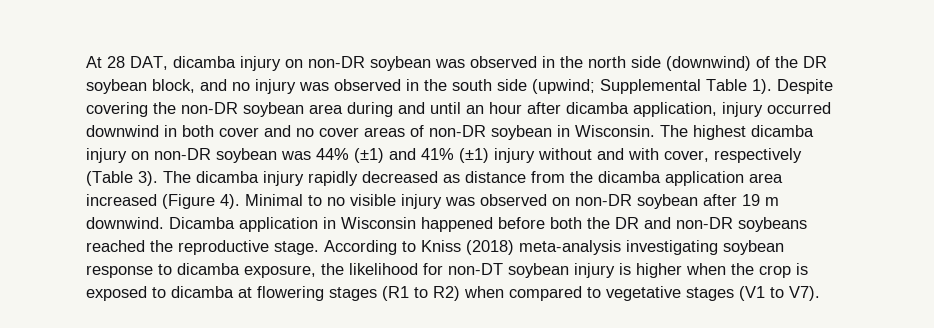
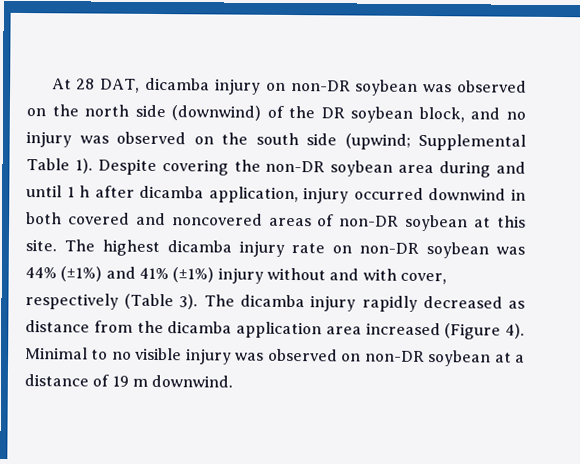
- At 28 DAT, dicamba injury on non-DR soybean was observed in the north side (downwind) of the DR soybean block, and no injury was observed in the south side (upwind; Supplemental Table 1).
+ At 28 DAT, dicamba injury on non-DR soybean was observed on the north side (downwind) of the DR soybean block, and no injury was observed on the south side (upwind; Supplemental Table 1).
- Despite covering the non-DR soybean area during and until an hour after dicamba application, injury occurred downwind in both cover and no cover areas of non-DR soybean in Wisconsin.
+ Despite covering the non-DR soybean area during and until 1 h after dicamba application, injury occurred downwind in both covered and noncovered areas of non-DR soybean at this site.
- The highest dicamba injury on non-DR soybean was 44% (±1) and 41% (±1) injury without and with cover, respectively (Table 3).
+ The highest dicamba injury rate on non-DR soybean was 44% (±1%) and 41% (±1%) injury without and with cover, respectively (Table 3).
- Minimal to no visible injury was observed on non-DR soybean after 19 m downwind. Dicamba application in Wisconsin happened before both the DR and non-DR soybeans reached the reproductive stage. According to Kniss (2018) meta-analysis investigating soybean response to dicamba exposure, the likelihood for non-DT soybean injury is higher when the crop is exposed to dicamba at flowering stages (R1 to R2) when compared to vegetative stages (V1 to V7).
+ Minimal to no visible injury was observed on non-DR soybean at a distance of 19 m downwind.

